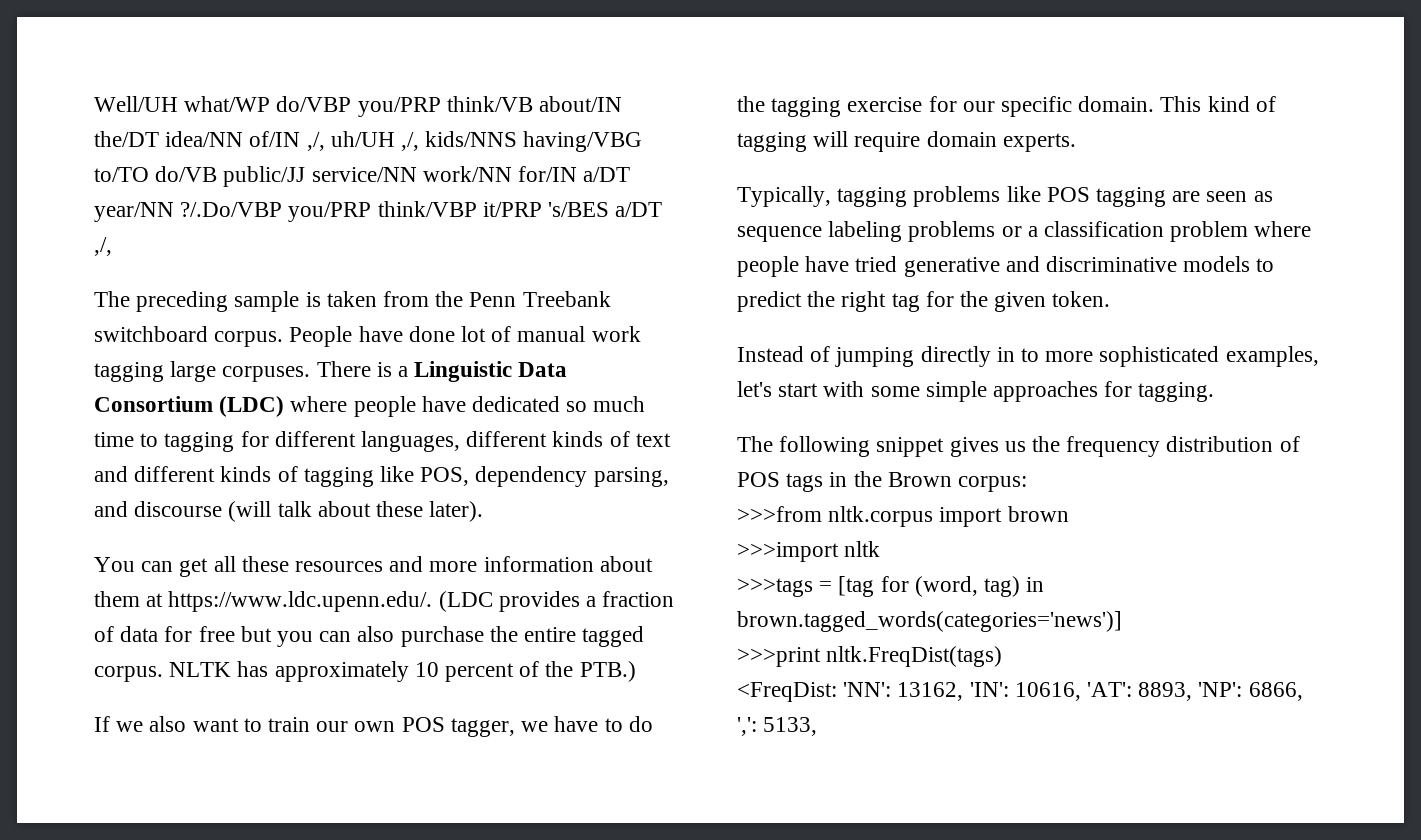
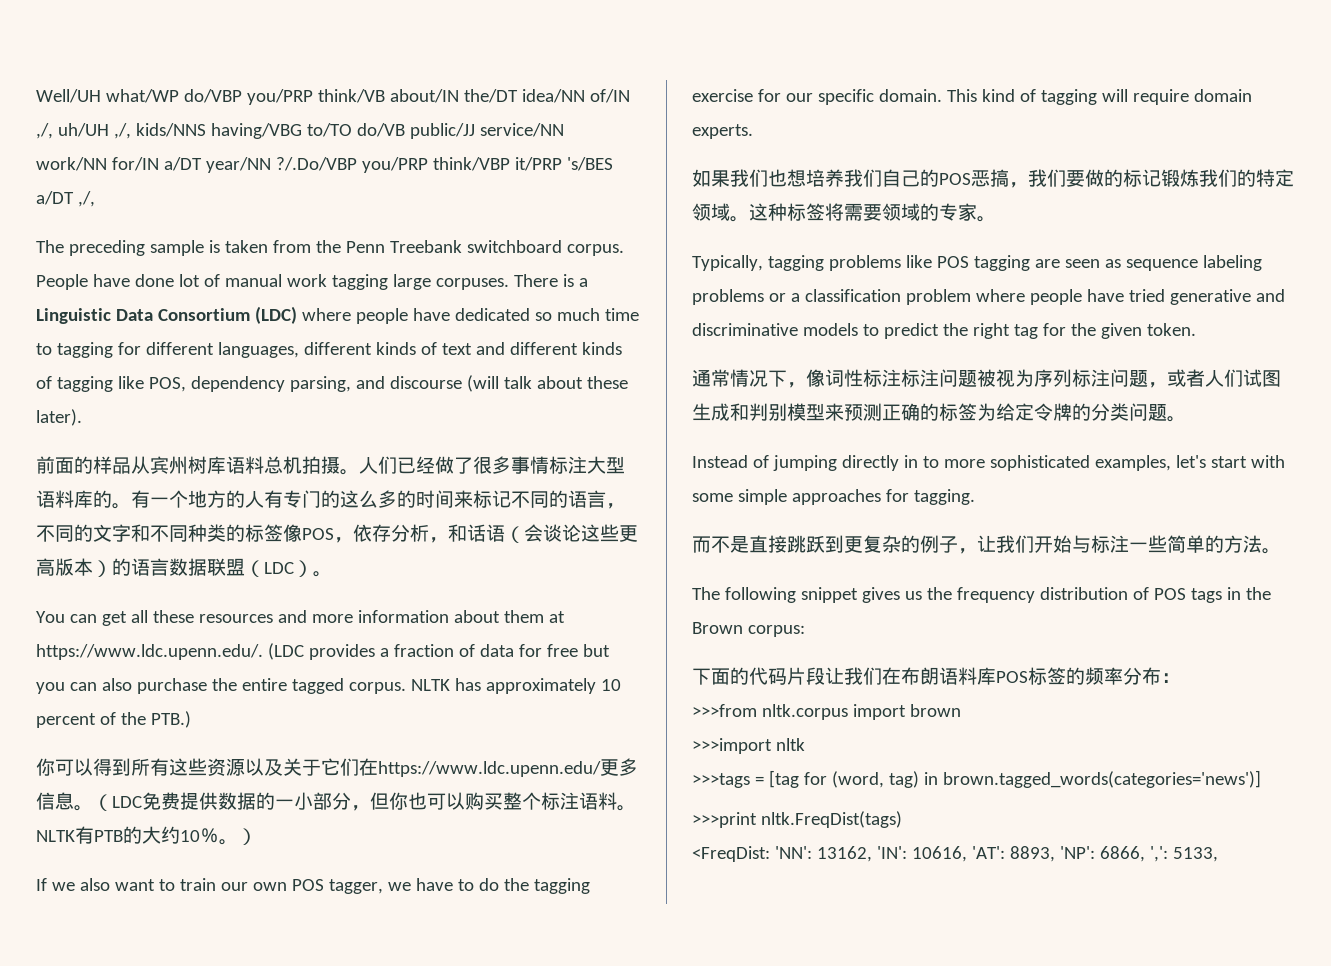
+ 前面的样品从宾州树库语料总机拍摄。人们已经做了很多事情标注大型语料库的。有一个地方的人有专门的这么多的时间来标记不同的语言，不同的文字和不同种类的标签像POS，依存分析，和话语（会谈论这些更高版本）的语言数据联盟（LDC）。
+ 你可以得到所有这些资源以及关于它们在https://www.ldc.upenn.edu/更多信息。（LDC免费提供数据的一小部分，但你也可以购买整个标注语料。NLTK有PTB的大约10％。）
+ 如果我们也想培养我们自己的POS恶搞，我们要做的标记锻炼我们的特定领域。这种标签将需要领域的专家。
+ 通常情况下，像词性标注标注问题被视为序列标注问题，或者人们试图生成和判别模型来预测正确的标签为给定令牌的分类问题。
+ 而不是直接跳跃到更复杂的例子，让我们开始与标注一些简单的方法。
+ 下面的代码片段让我们在布朗语料库POS标签的频率分布：

